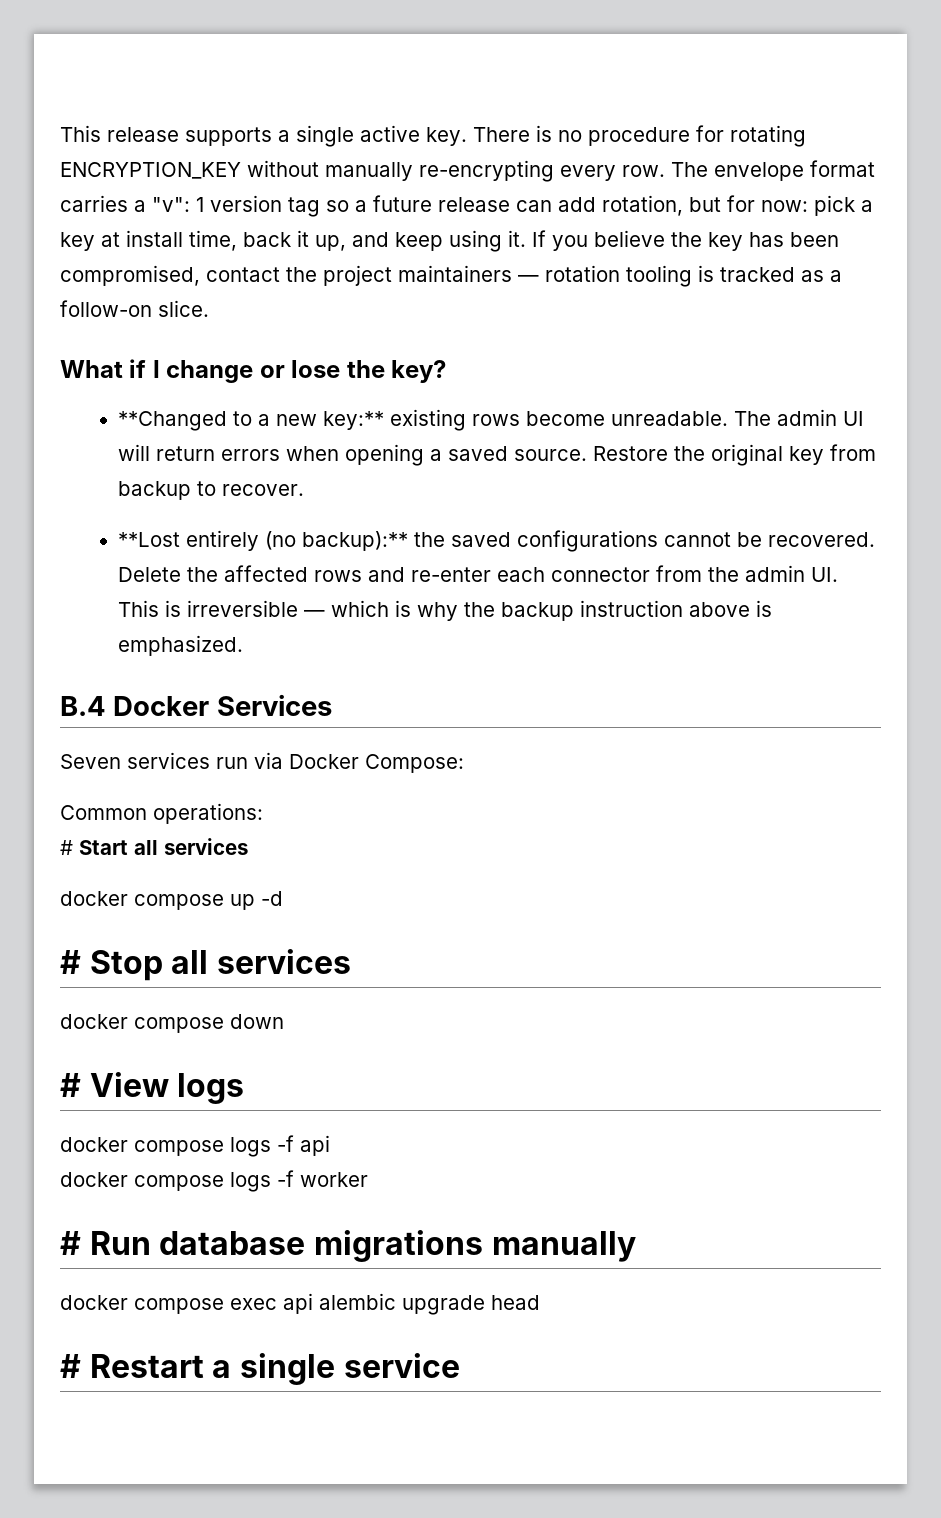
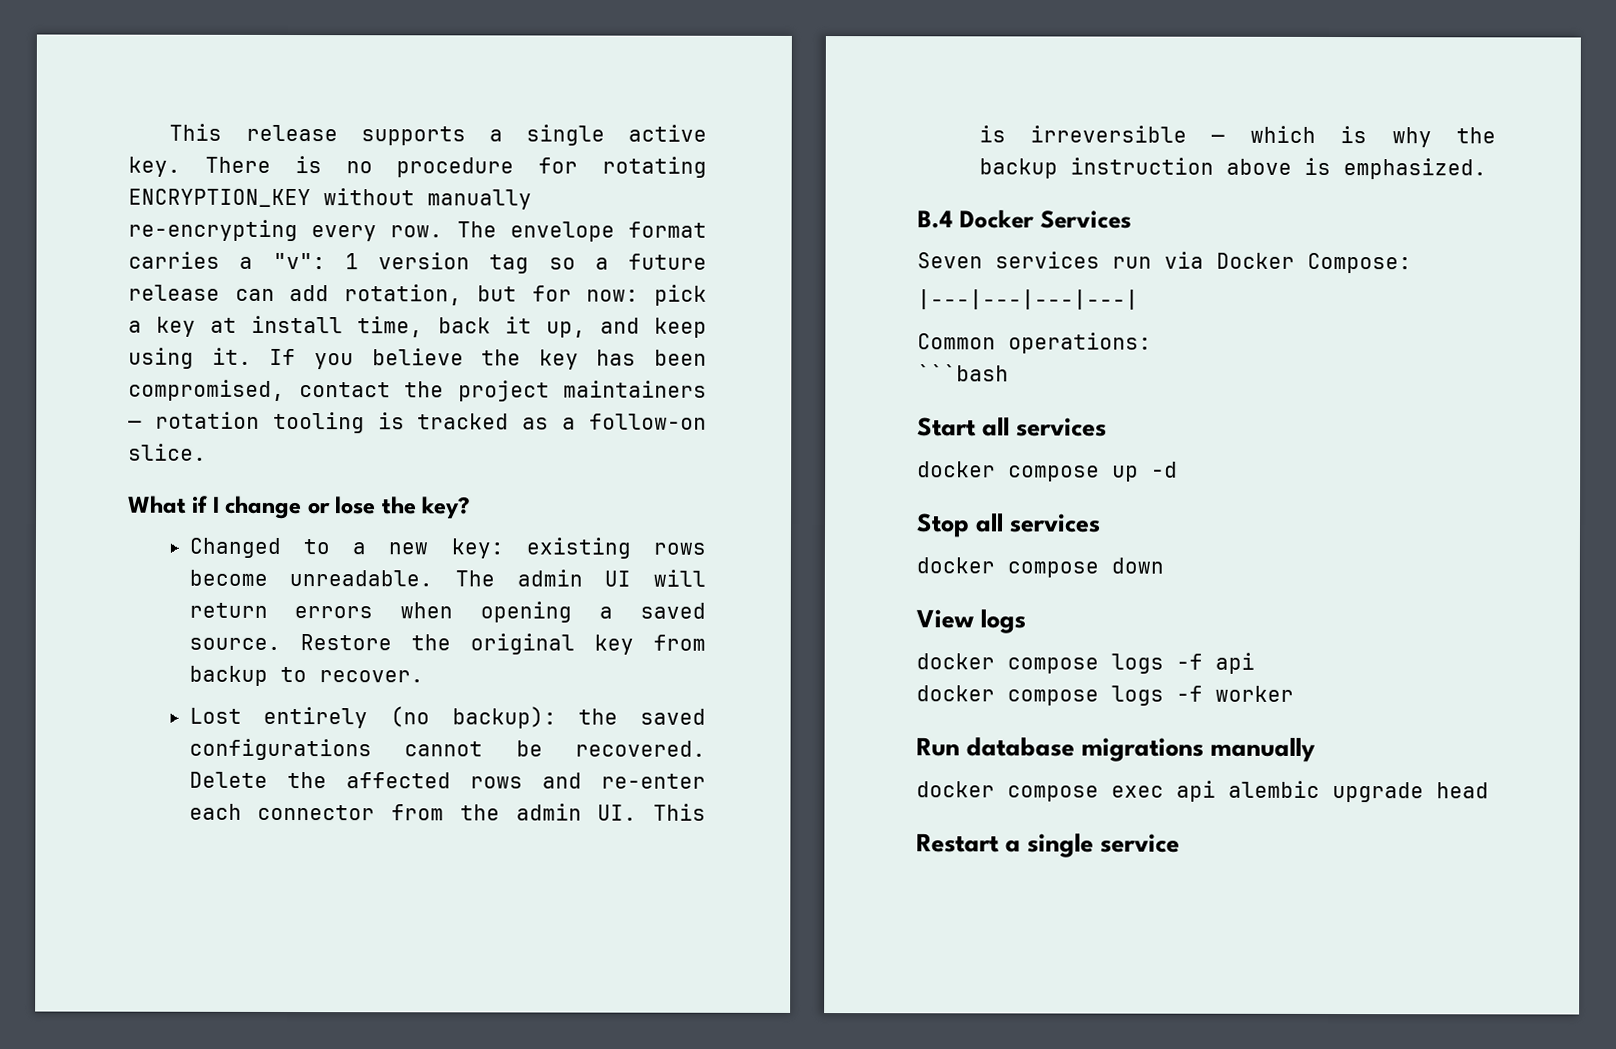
- **Changed to a new key:** existing rows become unreadable.
+ Changed to a new key: existing rows become unreadable.
- **Lost entirely (no backup):** the saved configurations cannot be recovered.
+ Lost entirely (no backup): the saved configurations cannot be recovered.
+ |---|---|---|---|
- # Start all services
+ ```bash
+ Start all services
- # Stop all services
+ Stop all services
- # View logs
+ View logs
- # Run database migrations manually
+ Run database migrations manually
- # Restart a single service
+ Restart a single service

